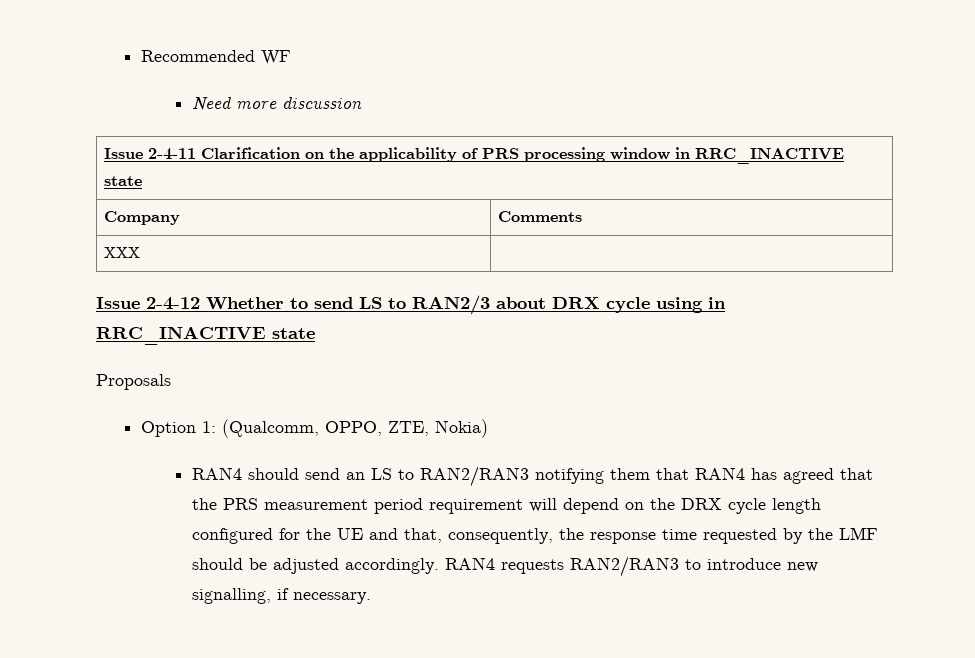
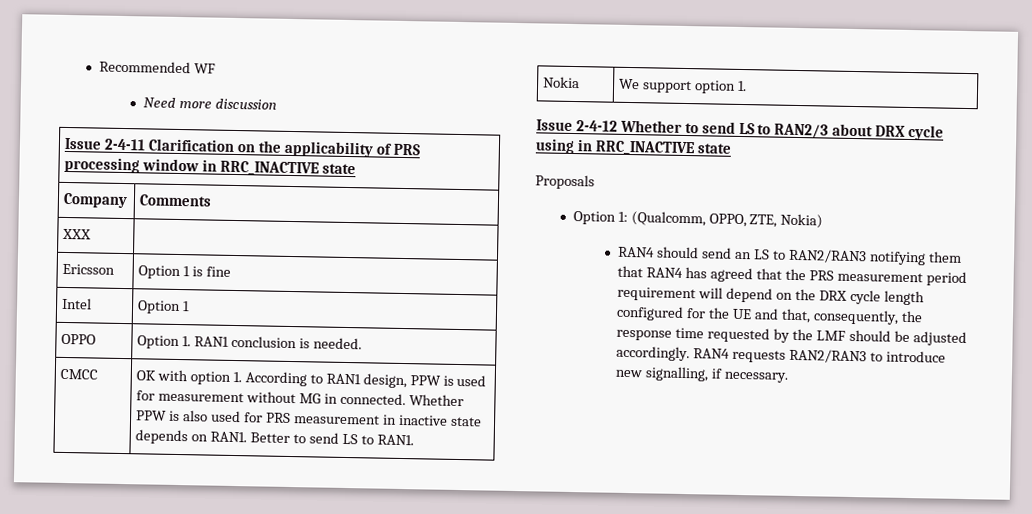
+ Ericsson | Option 1 is fine
+ Intel | Option 1
+ OPPO | Option 1. RAN1 conclusion is needed.
+ CMCC | OK with option 1. According to RAN1 design, PPW is used for measurement without MG in connected. Whether PPW is also used for PRS measurement in inactive state depends on RAN1. Better to send LS to RAN1.
+ Nokia | We support option 1.

